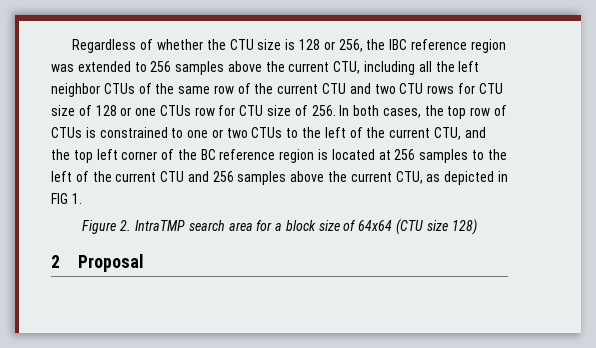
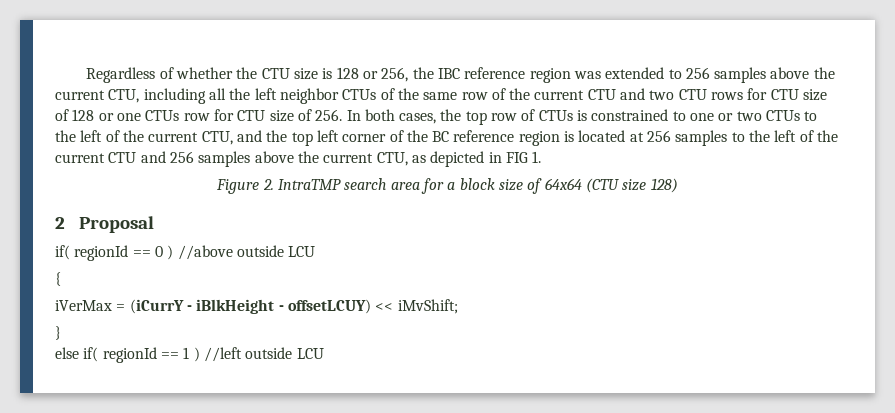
+ if( regionId == 0 ) //above outside LCU
+ {
+ iVerMax = (iCurrY - iBlkHeight - offsetLCUY) << iMvShift;
+ }
+ else if( regionId == 1 ) //left outside LCU

